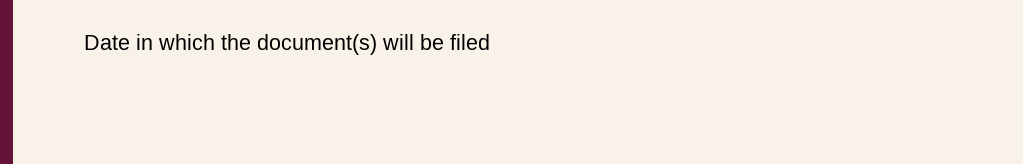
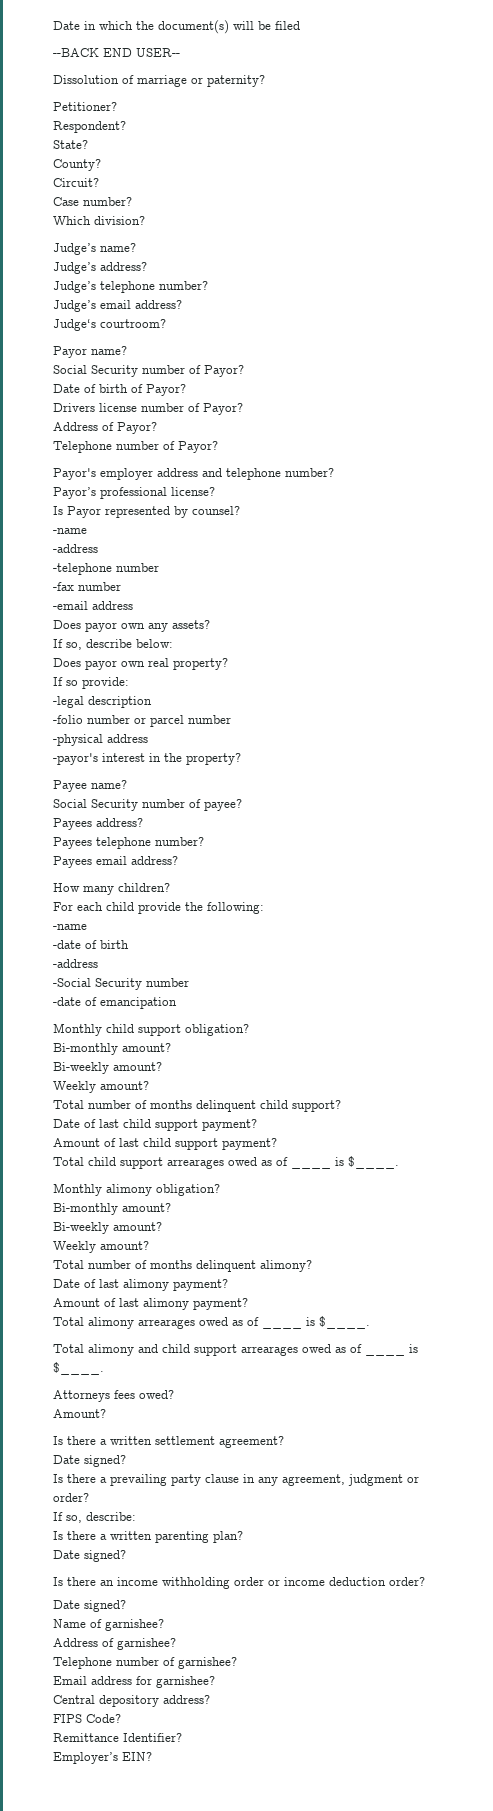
+ --BACK END USER--
+ Dissolution of marriage or paternity?
+ Petitioner?
+ Respondent?
+ State?
+ County?
+ Circuit?
+ Case number?
+ Which division?
+ Judge’s name?
+ Judge’s address?
+ Judge’s telephone number?
+ Judge’s email address?
+ Judge‘s courtroom?
+ Payor name?
+ Social Security number of Payor?
+ Date of birth of Payor?
+ Drivers license number of Payor?
+ Address of Payor?
+ Telephone number of Payor?
+ Payor's employer address and telephone number?
+ Payor’s professional license?
+ Is Payor represented by counsel?
+ -name
+ -address
+ -telephone number
+ -fax number
+ -email address
+ Does payor own any assets?
+ If so, describe below:
+ Does payor own real property?
+ If so provide:
+ -legal description
+ -folio number or parcel number
+ -physical address
+ -payor's interest in the property?
+ Payee name?
+ Social Security number of payee?
+ Payees address?
+ Payees telephone number?
+ Payees email address?
+ How many children?
+ For each child provide the following:
+ -name
+ -date of birth
+ -address
+ -Social Security number
+ -date of emancipation
+ Monthly child support obligation?
+ Bi-monthly amount?
+ Bi-weekly amount?
+ Weekly amount?
+ Total number of months delinquent child support?
+ Date of last child support payment?
+ Amount of last child support payment?
+ Total child support arrearages owed as of ____ is $____.
+ Monthly alimony obligation?
+ Bi-monthly amount?
+ Bi-weekly amount?
+ Weekly amount?
+ Total number of months delinquent alimony?
+ Date of last alimony payment?
+ Amount of last alimony payment?
+ Total alimony arrearages owed as of ____ is $____.
+ Total alimony and child support arrearages owed as of ____ is $____.
+ Attorneys fees owed?
+ Amount?
+ Is there a written settlement agreement?
+ Date signed?
+ Is there a prevailing party clause in any agreement, judgment or order?
+ If so, describe:
+ Is there a written parenting plan?
+ Date signed?
+ Is there an income withholding order or income deduction order?
+ Date signed?
+ Name of garnishee?
+ Address of garnishee?
+ Telephone number of garnishee?
+ Email address for garnishee?
+ Central depository address?
+ FIPS Code?
+ Remittance Identifier?
+ Employer’s EIN?

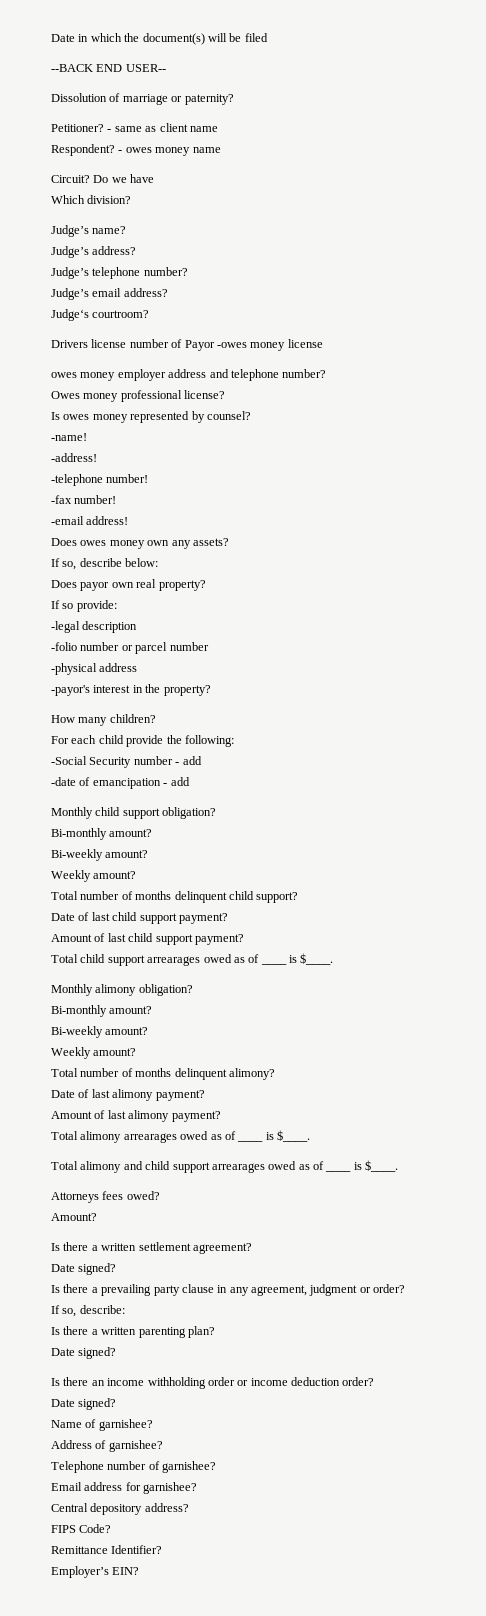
- Petitioner?
- Respondent?
- State?
- County?
- Circuit?
- Case number?
+ Petitioner? - same as client name
+ Respondent? - owes money name
+ Circuit? Do we have
- Payor name?
- Social Security number of Payor?
- Date of birth of Payor?
- Drivers license number of Payor?
- Address of Payor?
- Telephone number of Payor?
- Payor's employer address and telephone number?
+ Drivers license number of Payor -owes money license
+ owes money employer address and telephone number?
- Payor’s professional license?
+ Owes money professional license?
- Is Payor represented by counsel?
- -name
- -address
+ Is owes money represented by counsel?
+ -name!
+ -address!
- -telephone number
+ -telephone number!
- -fax number
+ -fax number!
- -email address
- Does payor own any assets?
+ -email address!
+ Does owes money own any assets?
- Payee name?
- Social Security number of payee?
- Payees address?
- Payees telephone number?
- Payees email address?
  For each child provide the following:
- -name
- -date of birth
- -address
- -Social Security number
+ -Social Security number - add
- -date of emancipation
+ -date of emancipation - add

